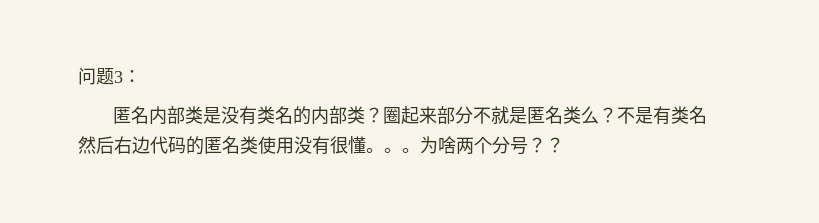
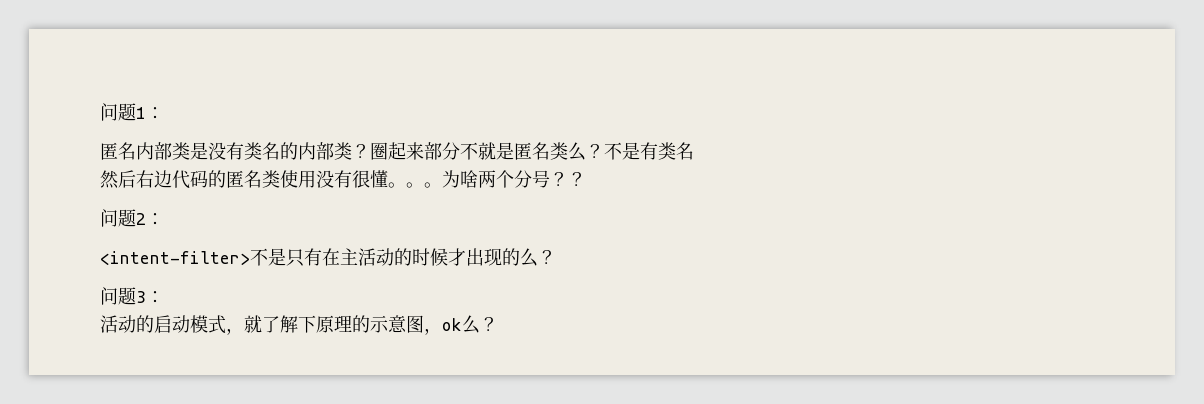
- 问题3：
+ 问题1：
+ 问题2：
+ <intent-filter>不是只有在主活动的时候才出现的么？
+ 问题3：
+ 活动的启动模式，就了解下原理的示意图，ok么？

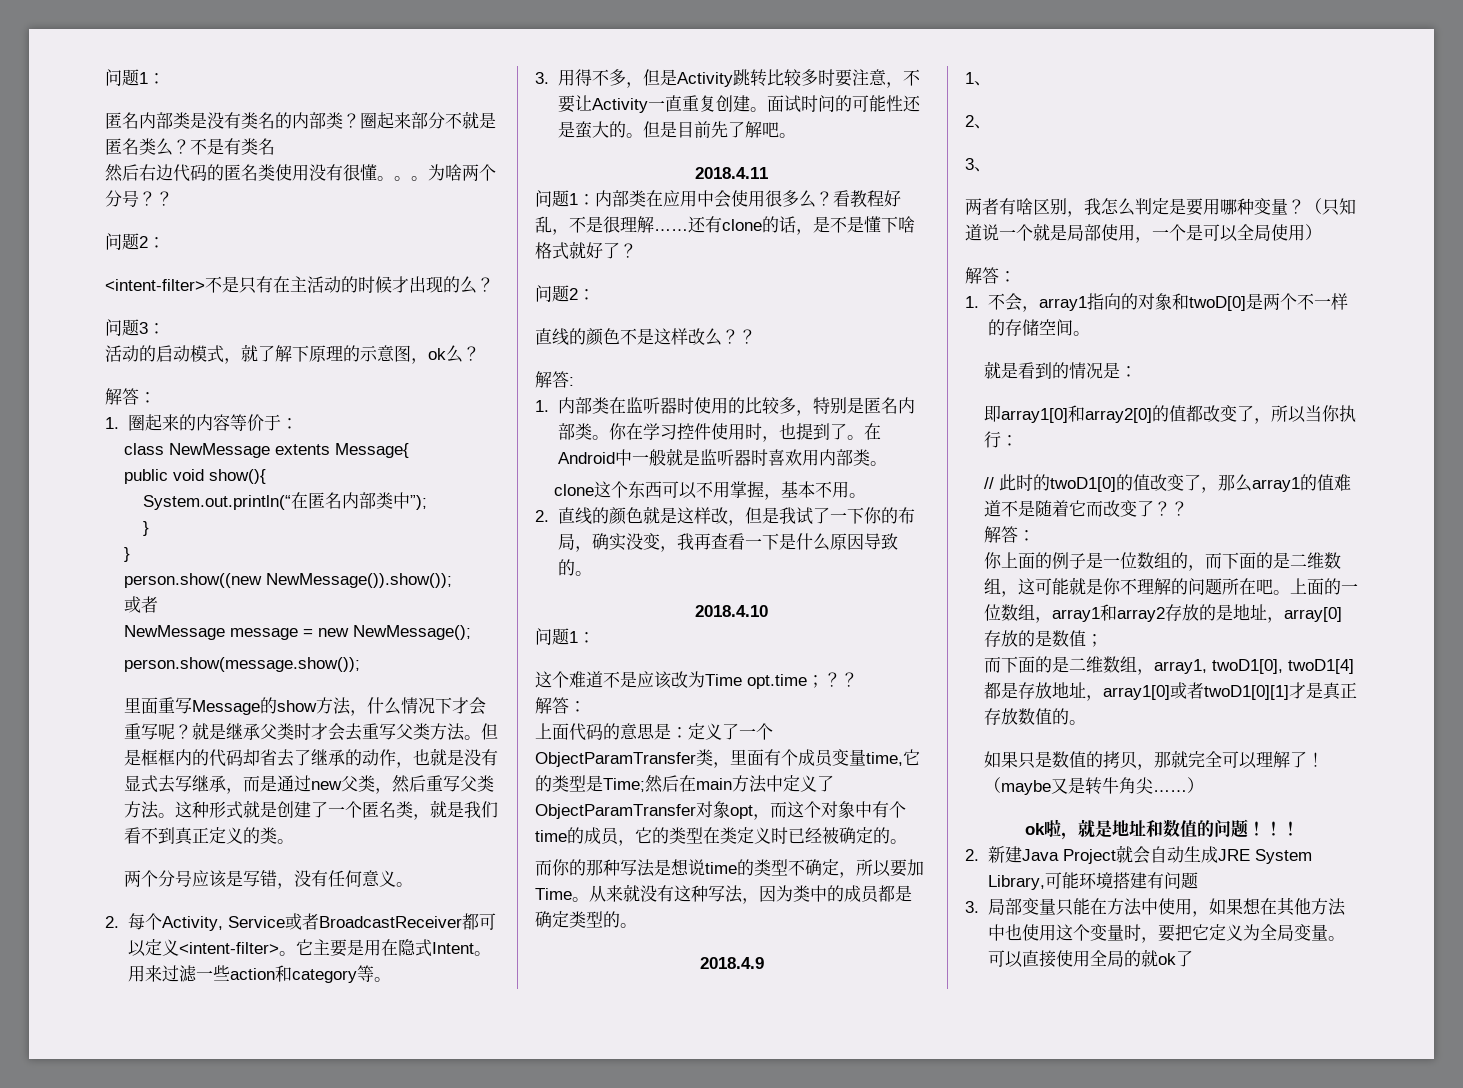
  活动的启动模式，就了解下原理的示意图，ok么？
+ 解答：
+ 1.圈起来的内容等价于：
+ class NewMessage extents Message{
+ public void show(){
+ System.out.println(“在匿名内部类中”);
+ }
+ }
+ person.show((new NewMessage()).show());
+ 或者
+ NewMessage message = new NewMessage();
+ person.show(message.show());
+ 里面重写Message的show方法，什么情况下才会重写呢？就是继承父类时才会去重写父类方法。但是框框内的代码却省去了继承的动作，也就是没有显式去写继承，而是通过new父类，然后重写父类方法。这种形式就是创建了一个匿名类，就是我们看不到真正定义的类。
+ 两个分号应该是写错，没有任何意义。
+ 2.每个Activity, Service或者BroadcastReceiver都可以定义<intent-filter>。它主要是用在隐式Intent。用来过滤一些action和category等。
+ 3.用得不多，但是Activity跳转比较多时要注意，不要让Activity一直重复创建。面试时问的可能性还是蛮大的。但是目前先了解吧。
+ 2018.4.11
+ 问题1：内部类在应用中会使用很多么？看教程好乱，不是很理解……还有clone的话，是不是懂下啥格式就好了？
+ 问题2：
+ 直线的颜色不是这样改么？？
+ 解答:
+ 1.内部类在监听器时使用的比较多，特别是匿名内部类。你在学习控件使用时，也提到了。在Android中一般就是监听器时喜欢用内部类。
+ clone这个东西可以不用掌握，基本不用。
+ 2.直线的颜色就是这样改，但是我试了一下你的布局，确实没变，我再查看一下是什么原因导致的。
+ 2018.4.10
+ 问题1：
+ 这个难道不是应该改为Time opt.time；？？
+ 解答：
+ 上面代码的意思是：定义了一个ObjectParamTransfer类，里面有个成员变量time,它的类型是Time;然后在main方法中定义了ObjectParamTransfer对象opt，而这个对象中有个time的成员，它的类型在类定义时已经被确定的。
+ 而你的那种写法是想说time的类型不确定，所以要加Time。从来就没有这种写法，因为类中的成员都是确定类型的。
+ 2018.4.9
+ 1、
+ 2、
+ 3、
+ 两者有啥区别，我怎么判定是要用哪种变量？（只知道说一个就是局部使用，一个是可以全局使用）
+ 解答：
+ 1.不会，array1指向的对象和twoD[0]是两个不一样的存储空间。
+ 就是看到的情况是：
+ 即array1[0]和array2[0]的值都改变了，所以当你执行：
+ // 此时的twoD1[0]的值改变了，那么array1的值难道不是随着它而改变了？？
+ 解答：
+ 你上面的例子是一位数组的，而下面的是二维数组，这可能就是你不理解的问题所在吧。上面的一位数组，array1和array2存放的是地址，array[0]存放的是数值；
+ 而下面的是二维数组，array1, twoD1[0], twoD1[4]都是存放地址，array1[0]或者twoD1[0][1]才是真正存放数值的。
+ 如果只是数值的拷贝，那就完全可以理解了！（maybe又是转牛角尖……）
+ ok啦，就是地址和数值的问题！！！
+ 2.新建Java Project就会自动生成JRE System Library,可能环境搭建有问题
+ 3.局部变量只能在方法中使用，如果想在其他方法中也使用这个变量时，要把它定义为全局变量。可以直接使用全局的就ok了

